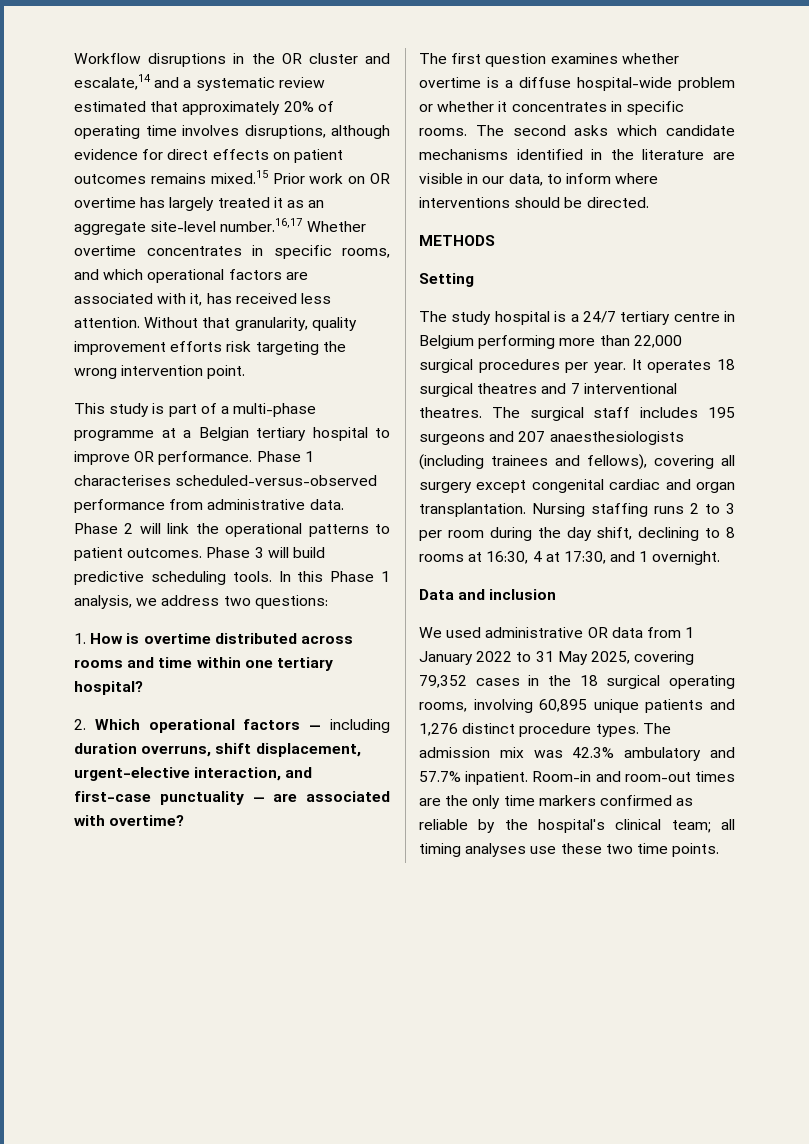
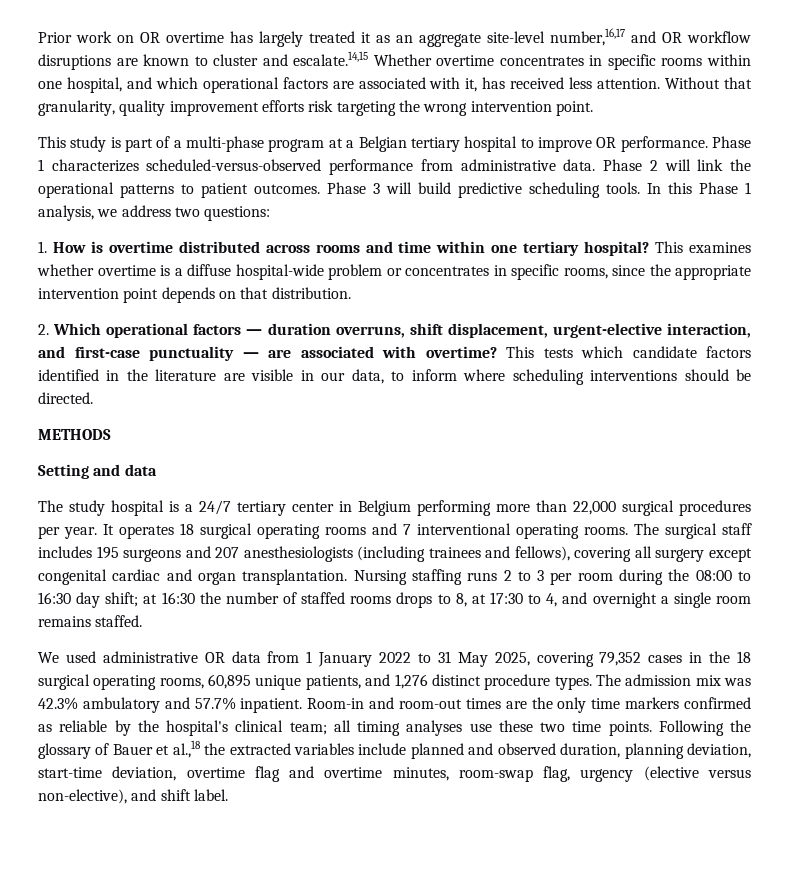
- Workflow disruptions in the OR cluster and escalate,14 and a systematic review estimated that approximately 20% of operating time involves disruptions, although evidence for direct effects on patient outcomes remains mixed.15 Prior work on OR overtime has largely treated it as an aggregate site-level number.16,17 Whether overtime concentrates in specific rooms, and which operational factors are associated with it, has received less attention.
+ Prior work on OR overtime has largely treated it as an aggregate site-level number,16,17 and OR workflow disruptions are known to cluster and escalate.14,15 Whether overtime concentrates in specific rooms within one hospital, and which operational factors are associated with it, has received less attention.
- This study is part of a multi-phase programme at a Belgian tertiary hospital to improve OR performance.
+ This study is part of a multi-phase program at a Belgian tertiary hospital to improve OR performance.
- Phase 1 characterises scheduled-versus-observed performance from administrative data.
+ Phase 1 characterizes scheduled-versus-observed performance from administrative data.
+ This examines whether overtime is a diffuse hospital-wide problem or concentrates in specific rooms, since the appropriate intervention point depends on that distribution.
- 2. Which operational factors — including duration overruns, shift displacement, urgent-elective interaction, and first-case punctuality — are associated with overtime?
- The first question examines whether overtime is a diffuse hospital-wide problem or whether it concentrates in specific rooms. The second asks which candidate mechanisms identified in the literature are visible in our data, to inform where interventions should be directed.
+ 2. Which operational factors — duration overruns, shift displacement, urgent-elective interaction, and first-case punctuality — are associated with overtime? This tests which candidate factors identified in the literature are visible in our data, to inform where scheduling interventions should be directed.
- Setting
+ Setting and data
- The study hospital is a 24/7 tertiary centre in Belgium performing more than 22,000 surgical procedures per year.
+ The study hospital is a 24/7 tertiary center in Belgium performing more than 22,000 surgical procedures per year.
- It operates 18 surgical theatres and 7 interventional theatres.
+ It operates 18 surgical operating rooms and 7 interventional operating rooms.
- The surgical staff includes 195 surgeons and 207 anaesthesiologists (including trainees and fellows), covering all surgery except congenital cardiac and organ transplantation.
+ The surgical staff includes 195 surgeons and 207 anesthesiologists (including trainees and fellows), covering all surgery except congenital cardiac and organ transplantation.
- Nursing staffing runs 2 to 3 per room during the day shift, declining to 8 rooms at 16:30, 4 at 17:30, and 1 overnight.
- Data and inclusion
+ Nursing staffing runs 2 to 3 per room during the 08:00 to 16:30 day shift; at 16:30 the number of staffed rooms drops to 8, at 17:30 to 4, and overnight a single room remains staffed.
- We used administrative OR data from 1 January 2022 to 31 May 2025, covering 79,352 cases in the 18 surgical operating rooms, involving 60,895 unique patients and 1,276 distinct procedure types.
+ We used administrative OR data from 1 January 2022 to 31 May 2025, covering 79,352 cases in the 18 surgical operating rooms, 60,895 unique patients, and 1,276 distinct procedure types.
+ Following the glossary of Bauer et al.,18 the extracted variables include planned and observed duration, planning deviation, start-time deviation, overtime flag and overtime minutes, room-swap flag, urgency (elective versus non-elective), and shift label.

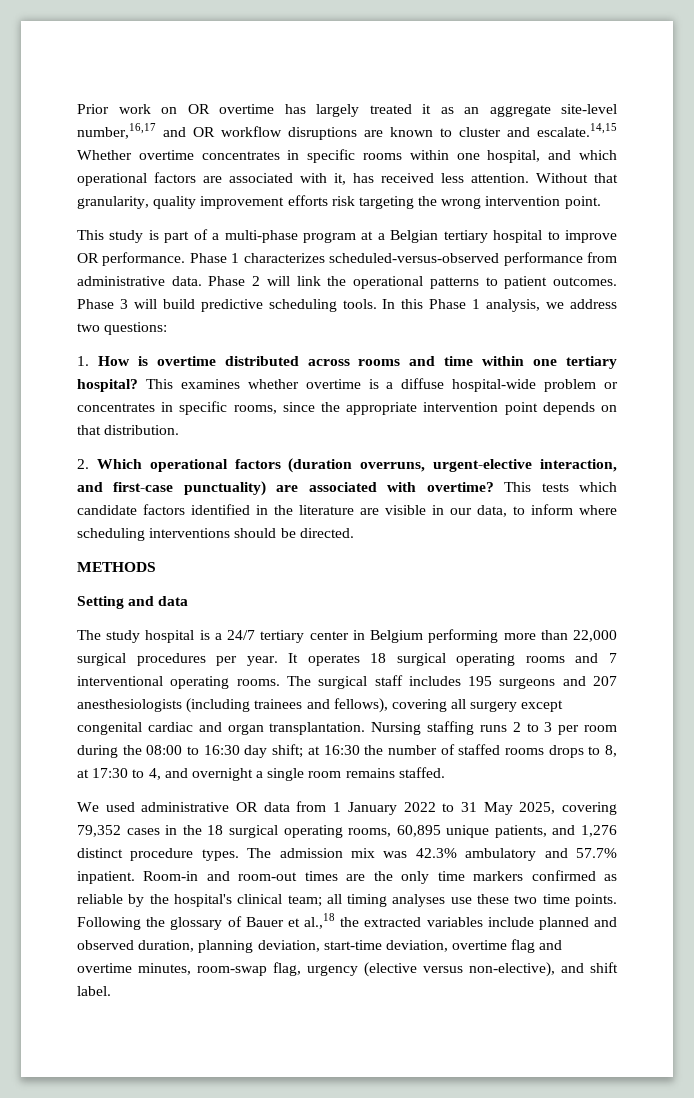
- 2. Which operational factors — duration overruns, shift displacement, urgent-elective interaction, and first-case punctuality — are associated with overtime?
+ 2. Which operational factors (duration overruns, urgent-elective interaction, and first-case punctuality) are associated with overtime?

